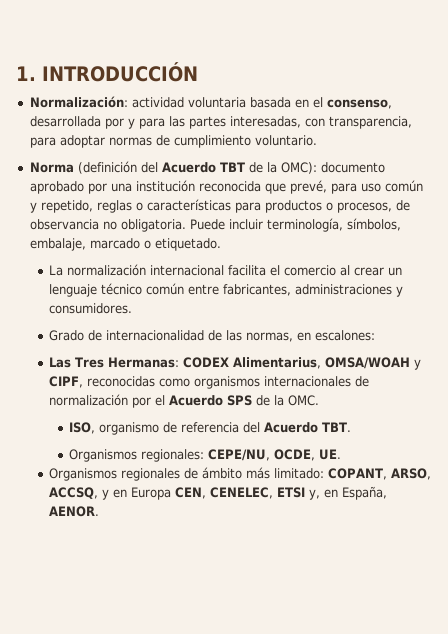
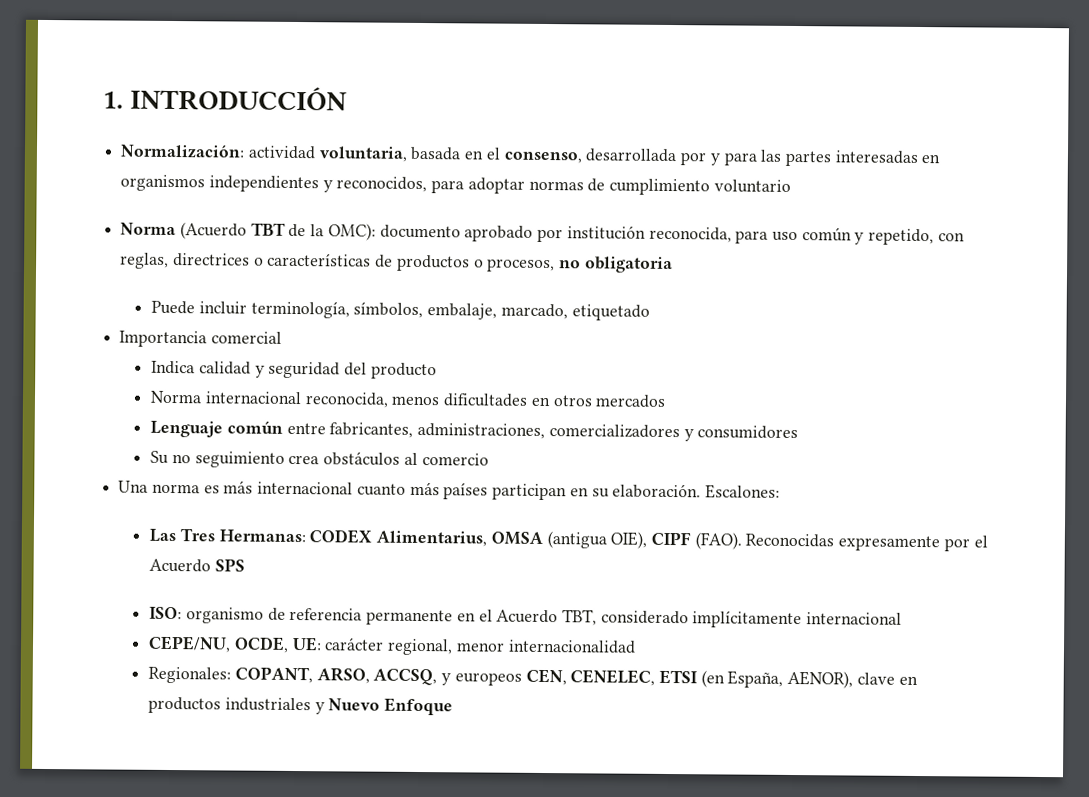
- Normalización: actividad voluntaria basada en el consenso, desarrollada por y para las partes interesadas, con transparencia, para adoptar normas de cumplimiento voluntario.
- Norma (definición del Acuerdo TBT de la OMC): documento aprobado por una institución reconocida que prevé, para uso común y repetido, reglas o características para productos o procesos, de observancia no obligatoria. Puede incluir terminología, símbolos, embalaje, marcado o etiquetado.
- La normalización internacional facilita el comercio al crear un lenguaje técnico común entre fabricantes, administraciones y consumidores.
- Grado de internacionalidad de las normas, en escalones:
+ Normalización: actividad voluntaria, basada en el consenso, desarrollada por y para las partes interesadas en organismos independientes y reconocidos, para adoptar normas de cumplimiento voluntario
+ Norma (Acuerdo TBT de la OMC): documento aprobado por institución reconocida, para uso común y repetido, con reglas, directrices o características de productos o procesos, no obligatoria
+ Puede incluir terminología, símbolos, embalaje, marcado, etiquetado
+ Importancia comercial
+ Indica calidad y seguridad del producto
+ Norma internacional reconocida, menos dificultades en otros mercados
+ Lenguaje común entre fabricantes, administraciones, comercializadores y consumidores
+ Su no seguimiento crea obstáculos al comercio
+ Una norma es más internacional cuanto más países participan en su elaboración. Escalones:
- Las Tres Hermanas: CODEX Alimentarius, OMSA/WOAH y CIPF, reconocidas como organismos internacionales de normalización por el Acuerdo SPS de la OMC.
- ISO, organismo de referencia del Acuerdo TBT.
- Organismos regionales: CEPE/NU, OCDE, UE.
- Organismos regionales de ámbito más limitado: COPANT, ARSO, ACCSQ, y en Europa CEN, CENELEC, ETSI y, en España, AENOR.
+ Las Tres Hermanas: CODEX Alimentarius, OMSA (antigua OIE), CIPF (FAO). Reconocidas expresamente por el Acuerdo SPS
+ ISO: organismo de referencia permanente en el Acuerdo TBT, considerado implícitamente internacional
+ CEPE/NU, OCDE, UE: carácter regional, menor internacionalidad
+ Regionales: COPANT, ARSO, ACCSQ, y europeos CEN, CENELEC, ETSI (en España, AENOR), clave en productos industriales y Nuevo Enfoque

